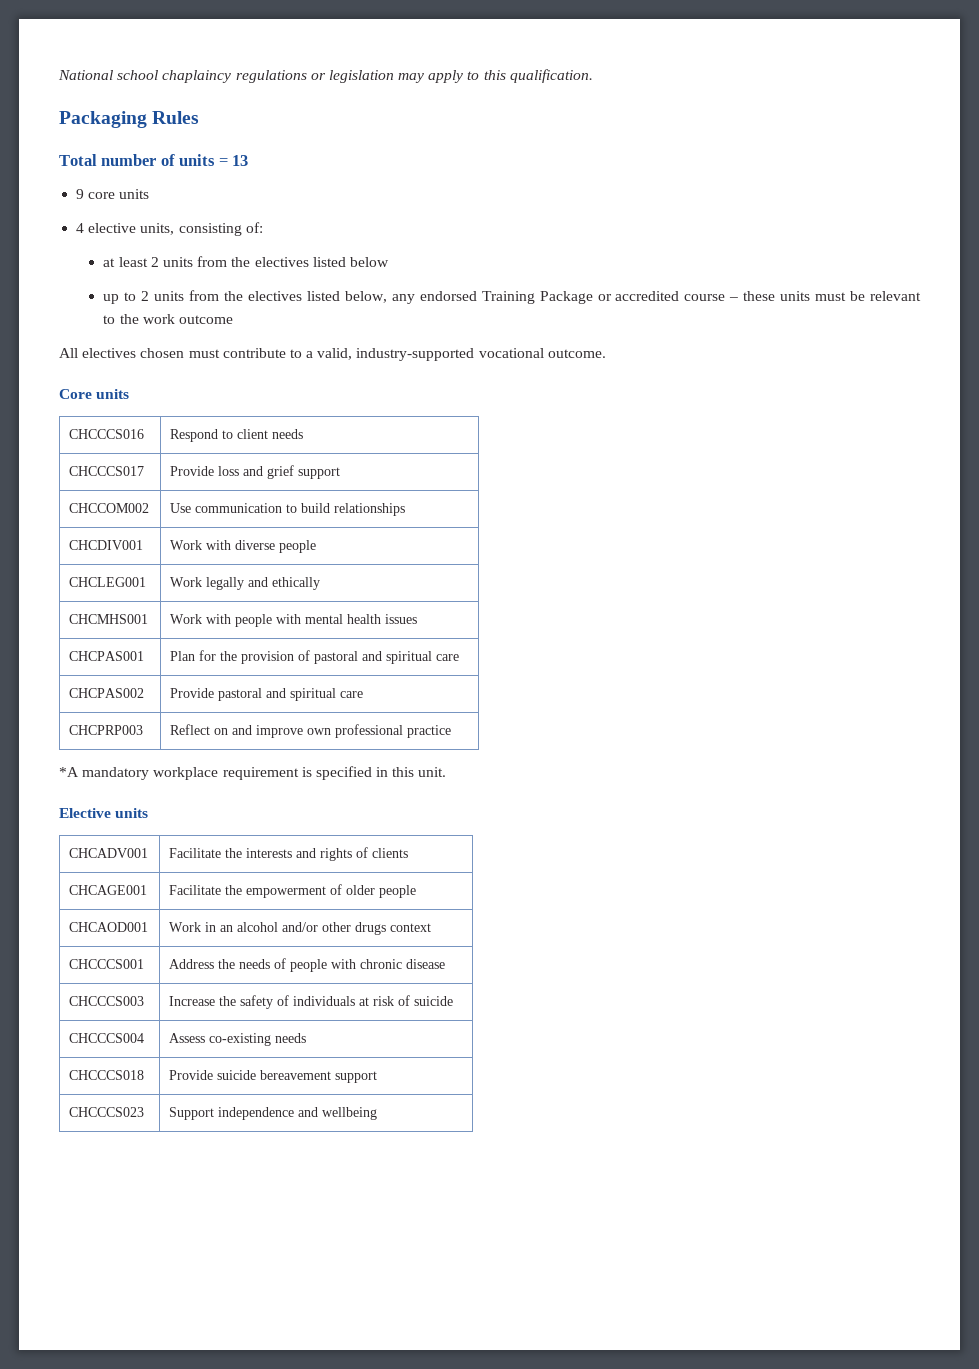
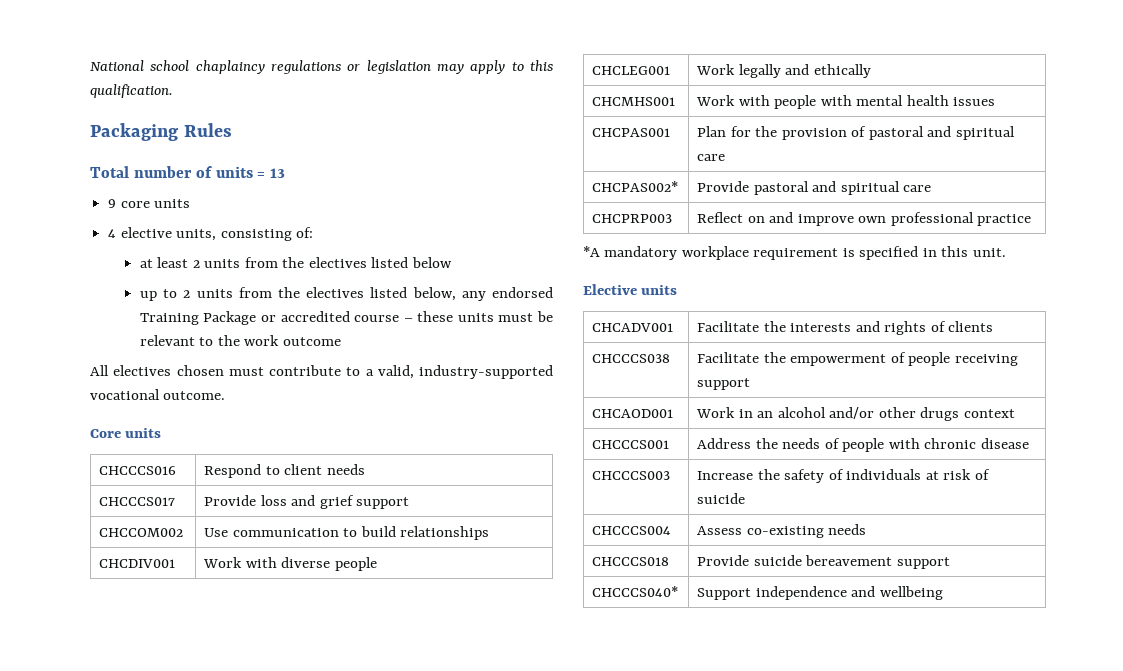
- CHCPAS002 | Provide pastoral and spiritual care
+ CHCPAS002* | Provide pastoral and spiritual care
- CHCAGE001 | Facilitate the empowerment of older people
+ CHCCCS038 | Facilitate the empowerment of people receiving support
- CHCCCS023 | Support independence and wellbeing
+ CHCCCS040* | Support independence and wellbeing

